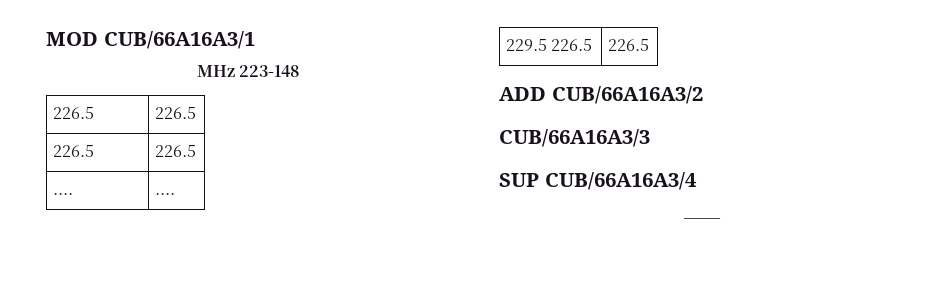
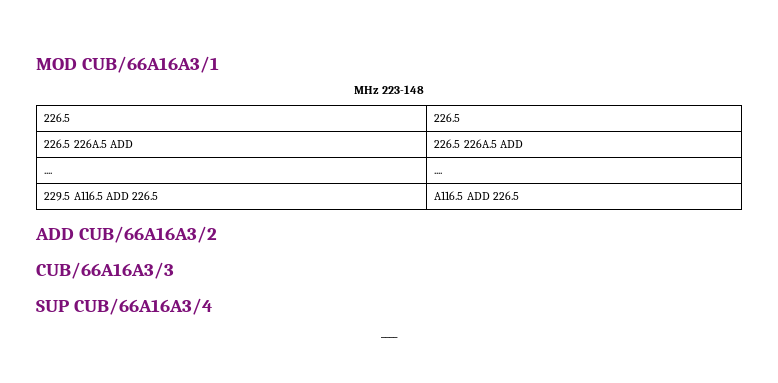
  MHz 223-148
  226.5 | 226.5
- 226.5 | 226.5
+ 226.5 226A.5 ADD | 226.5 226A.5 ADD
- 229.5 226.5 | 226.5
+ 229.5 A116.5 ADD 226.5 | A116.5 ADD 226.5

